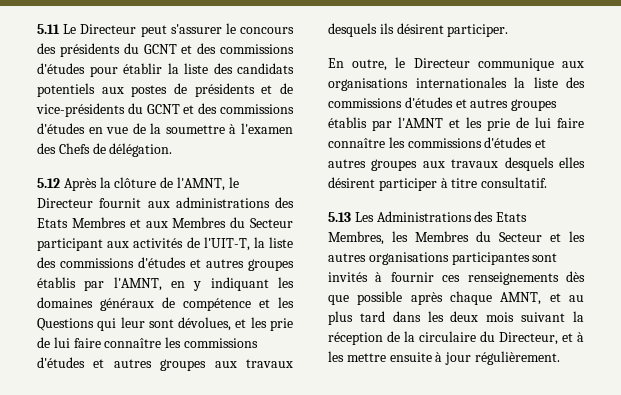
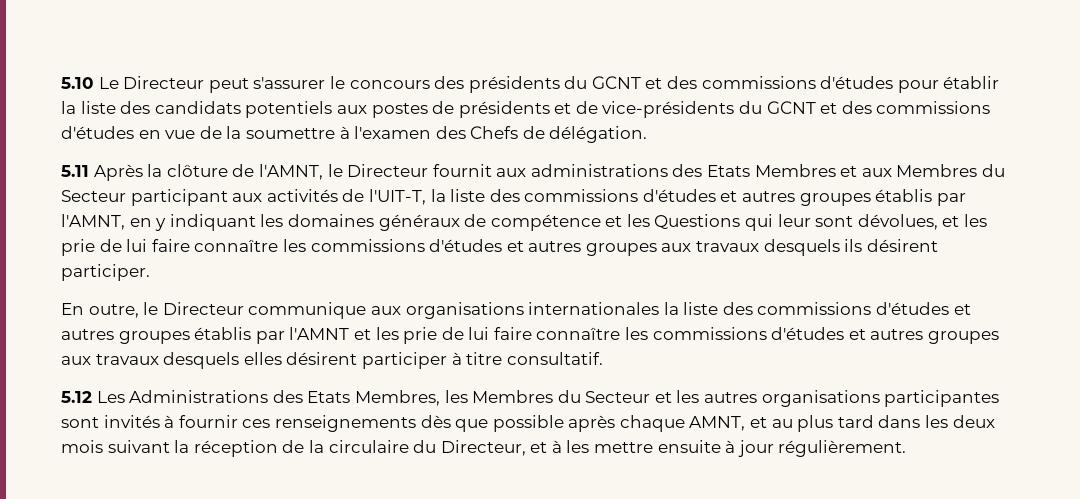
- 5.11 Le Directeur peut s'assurer le concours des présidents du GCNT et des commissions d'études pour établir la liste des candidats potentiels aux postes de présidents et de vice-présidents du GCNT et des commissions d'études en vue de la soumettre à l'examen des Chefs de délégation.
+ 5.10 Le Directeur peut s'assurer le concours des présidents du GCNT et des commissions d'études pour établir la liste des candidats potentiels aux postes de présidents et de vice-présidents du GCNT et des commissions d'études en vue de la soumettre à l'examen des Chefs de délégation.
- 5.12 Après la clôture de l'AMNT, le Directeur fournit aux administrations des Etats Membres et aux Membres du Secteur participant aux activités de l'UIT-T, la liste des commissions d'études et autres groupes établis par l'AMNT, en y indiquant les domaines généraux de compétence et les Questions qui leur sont dévolues, et les prie de lui faire connaître les commissions d'études et autres groupes aux travaux desquels ils désirent participer.
+ 5.11 Après la clôture de l'AMNT, le Directeur fournit aux administrations des Etats Membres et aux Membres du Secteur participant aux activités de l'UIT-T, la liste des commissions d'études et autres groupes établis par l'AMNT, en y indiquant les domaines généraux de compétence et les Questions qui leur sont dévolues, et les prie de lui faire connaître les commissions d'études et autres groupes aux travaux desquels ils désirent participer.
- 5.13 Les Administrations des Etats Membres, les Membres du Secteur et les autres organisations participantes sont invités à fournir ces renseignements dès que possible après chaque AMNT, et au plus tard dans les deux mois suivant la réception de la circulaire du Directeur, et à les mettre ensuite à jour régulièrement.
+ 5.12 Les Administrations des Etats Membres, les Membres du Secteur et les autres organisations participantes sont invités à fournir ces renseignements dès que possible après chaque AMNT, et au plus tard dans les deux mois suivant la réception de la circulaire du Directeur, et à les mettre ensuite à jour régulièrement.

